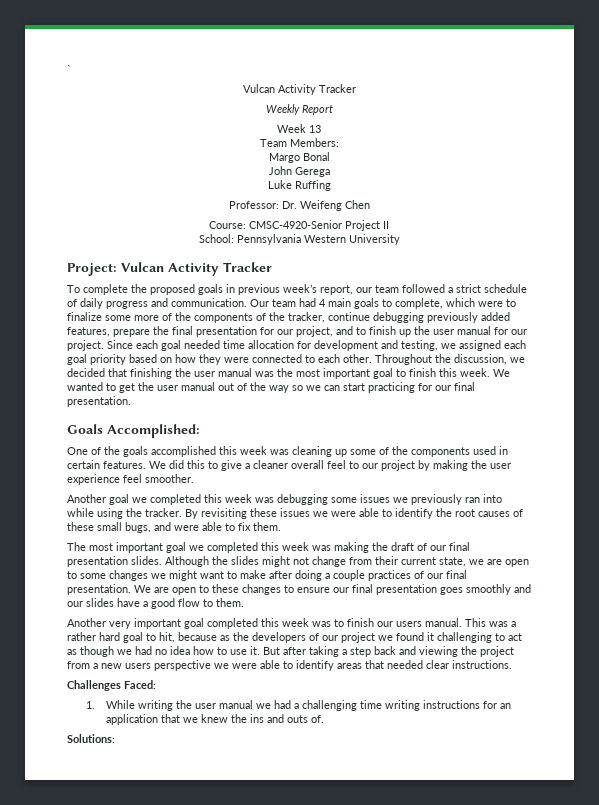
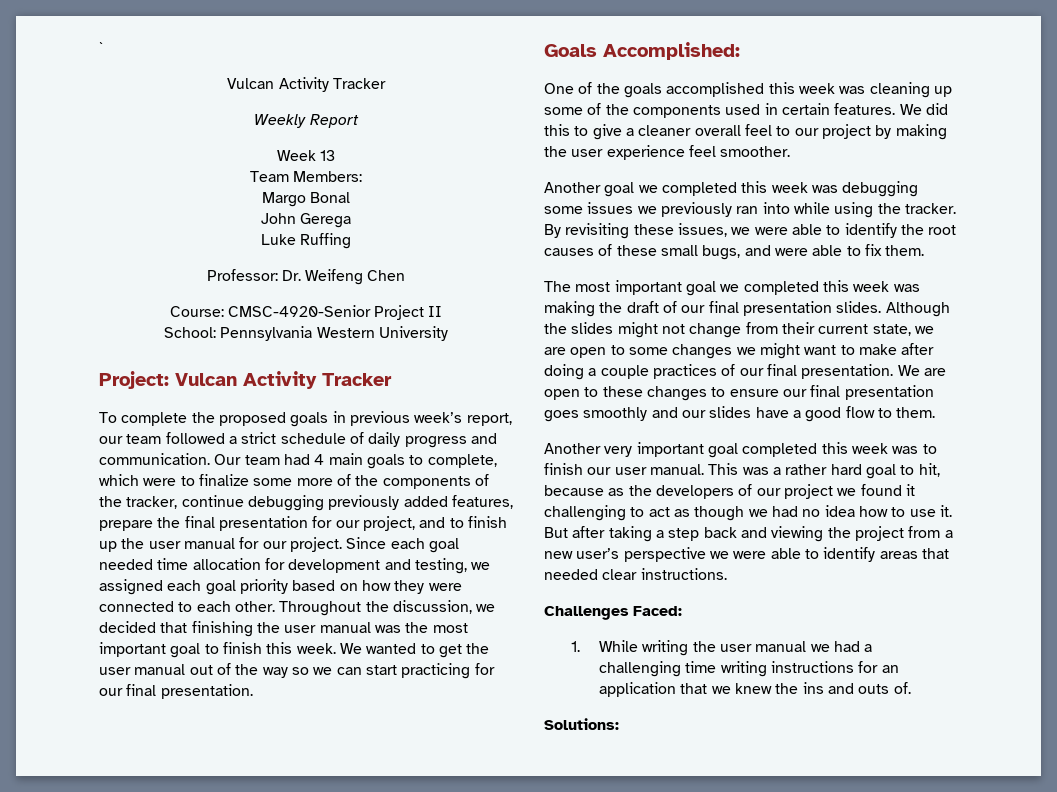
- By revisiting these issues we were able to identify the root causes of these small bugs, and were able to fix them.
+ By revisiting these issues, we were able to identify the root causes of these small bugs, and were able to fix them.
- Another very important goal completed this week was to finish our users manual.
+ Another very important goal completed this week was to finish our user manual.
- But after taking a step back and viewing the project from a new users perspective we were able to identify areas that needed clear instructions.
+ But after taking a step back and viewing the project from a new user’s perspective we were able to identify areas that needed clear instructions.

